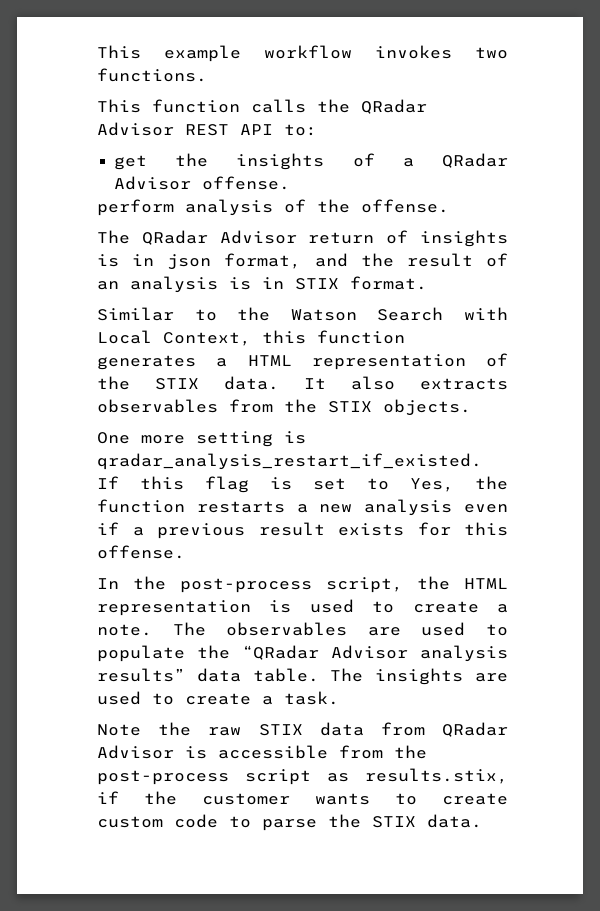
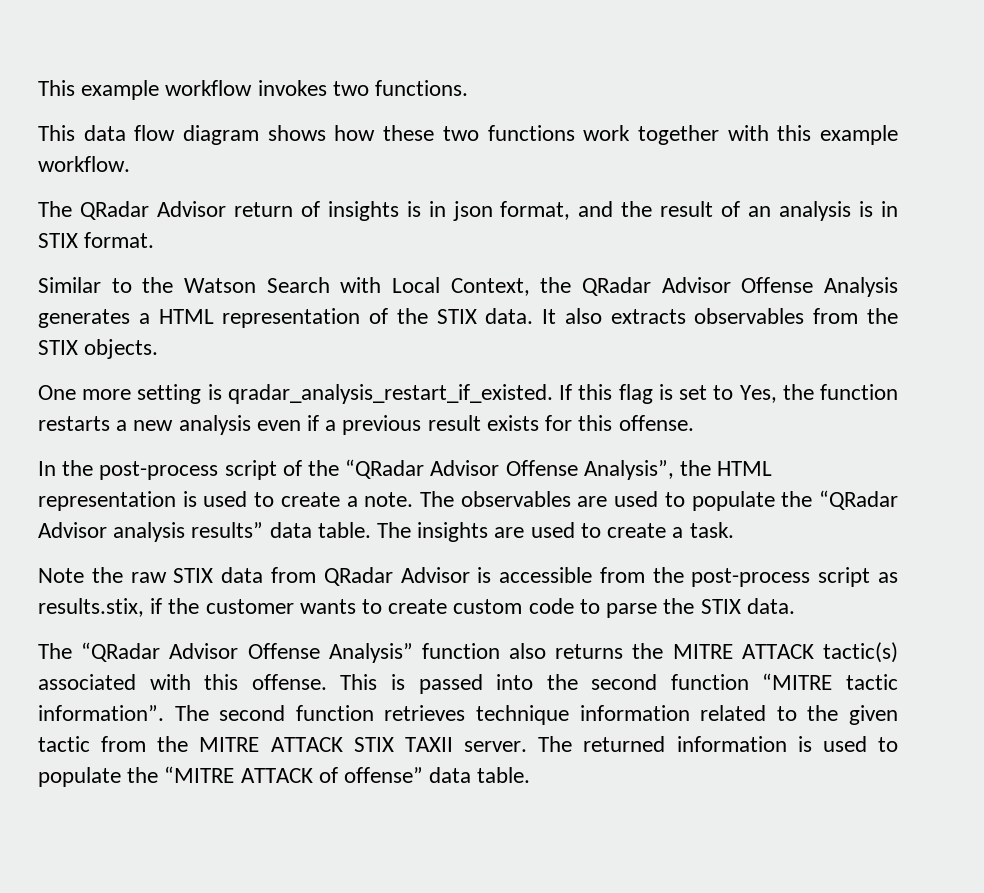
- This function calls the QRadar Advisor REST API to:
- get the insights of a QRadar Advisor offense.
- perform analysis of the offense.
+ This data flow diagram shows how these two functions work together with this example workflow.
- Similar to the Watson Search with Local Context, this function generates a HTML representation of the STIX data.
+ Similar to the Watson Search with Local Context, the QRadar Advisor Offense Analysis generates a HTML representation of the STIX data.
- In the post-process script, the HTML representation is used to create a note.
+ In the post-process script of the “QRadar Advisor Offense Analysis”, the HTML representation is used to create a note.
+ The “QRadar Advisor Offense Analysis” function also returns the MITRE ATTACK tactic(s) associated with this offense. This is passed into the second function “MITRE tactic information”. The second function retrieves technique information related to the given tactic from the MITRE ATTACK STIX TAXII server. The returned information is used to populate the “MITRE ATTACK of offense” data table.

